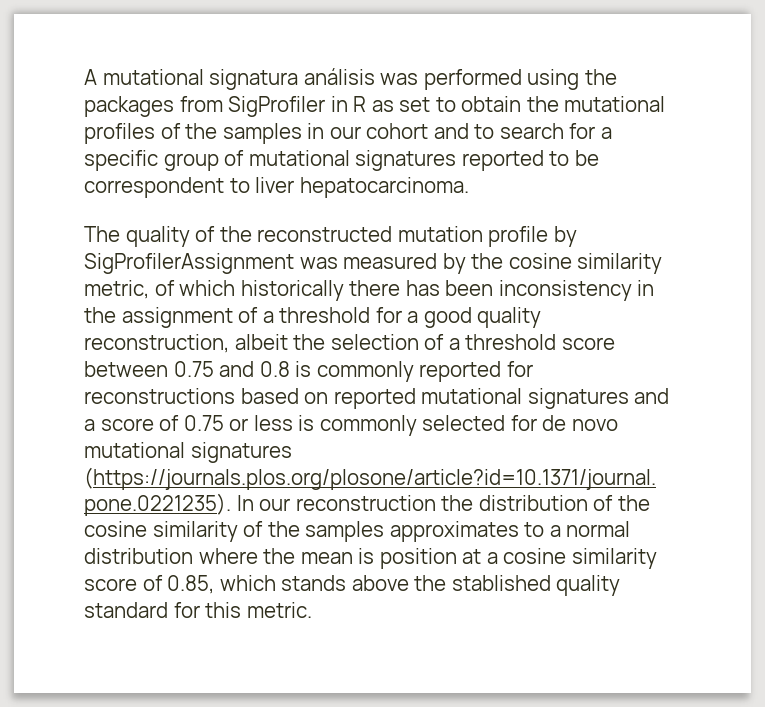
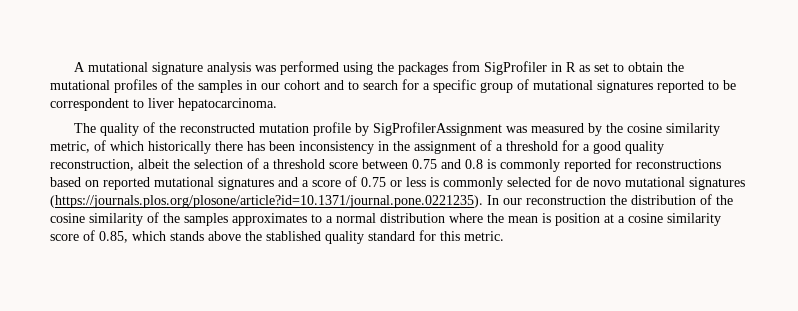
- A mutational signatura análisis was performed using the packages from SigProfiler in R as set to obtain the mutational profiles of the samples in our cohort and to search for a specific group of mutational signatures reported to be correspondent to liver hepatocarcinoma.
+ A mutational signature analysis was performed using the packages from SigProfiler in R as set to obtain the mutational profiles of the samples in our cohort and to search for a specific group of mutational signatures reported to be correspondent to liver hepatocarcinoma.

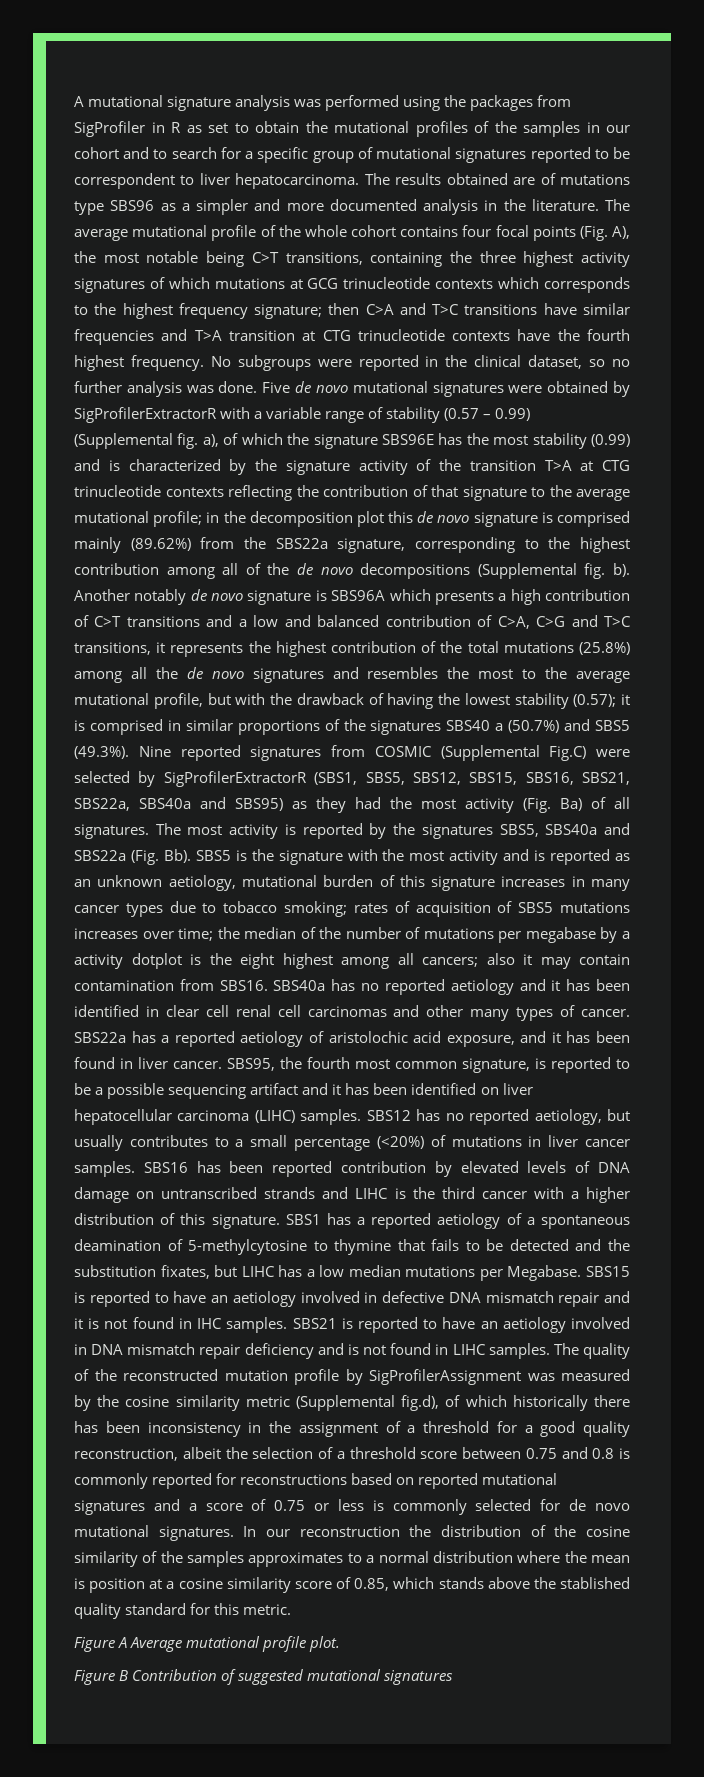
- A mutational signature analysis was performed using the packages from SigProfiler in R as set to obtain the mutational profiles of the samples in our cohort and to search for a specific group of mutational signatures reported to be correspondent to liver hepatocarcinoma.
- The quality of the reconstructed mutation profile by SigProfilerAssignment was measured by the cosine similarity metric, of which historically there has been inconsistency in the assignment of a threshold for a good quality reconstruction, albeit the selection of a threshold score between 0.75 and 0.8 is commonly reported for reconstructions based on reported mutational signatures and a score of 0.75 or less is commonly selected for de novo mutational signatures (https://journals.plos.org/plosone/article?id=10.1371/journal.pone.0221235). In our reconstruction the distribution of the cosine similarity of the samples approximates to a normal distribution where the mean is position at a cosine similarity score of 0.85, which stands above the stablished quality standard for this metric.
+ A mutational signature analysis was performed using the packages from SigProfiler in R as set to obtain the mutational profiles of the samples in our cohort and to search for a specific group of mutational signatures reported to be correspondent to liver hepatocarcinoma. The results obtained are of mutations type SBS96 as a simpler and more documented analysis in the literature. The average mutational profile of the whole cohort contains four focal points (Fig. A), the most notable being C>T transitions, containing the three highest activity signatures of which mutations at GCG trinucleotide contexts which corresponds to the highest frequency signature; then C>A and T>C transitions have similar frequencies and T>A transition at CTG trinucleotide contexts have the fourth highest frequency. No subgroups were reported in the clinical dataset, so no further analysis was done. Five de novo mutational signatures were obtained by SigProfilerExtractorR with a variable range of stability (0.57 – 0.99) (Supplemental fig. a), of which the signature SBS96E has the most stability (0.99) and is characterized by the signature activity of the transition T>A at CTG trinucleotide contexts reflecting the contribution of that signature to the average mutational profile; in the decomposition plot this de novo signature is comprised mainly (89.62%) from the SBS22a signature, corresponding to the highest contribution among all of the de novo decompositions (Supplemental fig. b). Another notably de novo signature is SBS96A which presents a high contribution of C>T transitions and a low and balanced contribution of C>A, C>G and T>C transitions, it represents the highest contribution of the total mutations (25.8%) among all the de novo signatures and resembles the most to the average mutational profile, but with the drawback of having the lowest stability (0.57); it is comprised in similar proportions of the signatures SBS40 a (50.7%) and SBS5 (49.3%). Nine reported signatures from COSMIC (Supplemental Fig.C) were selected by SigProfilerExtractorR (SBS1, SBS5, SBS12, SBS15, SBS16, SBS21, SBS22a, SBS40a and SBS95) as they had the most activity (Fig. Ba) of all signatures. The most activity is reported by the signatures SBS5, SBS40a and SBS22a (Fig. Bb). SBS5 is the signature with the most activity and is reported as an unknown aetiology, mutational burden of this signature increases in many cancer types due to tobacco smoking; rates of acquisition of SBS5 mutations increases over time; the median of the number of mutations per megabase by a activity dotplot is the eight highest among all cancers; also it may contain contamination from SBS16. SBS40a has no reported aetiology and it has been identified in clear cell renal cell carcinomas and other many types of cancer. SBS22a has a reported aetiology of aristolochic acid exposure, and it has been found in liver cancer. SBS95, the fourth most common signature, is reported to be a possible sequencing artifact and it has been identified on liver hepatocellular carcinoma (LIHC) samples. SBS12 has no reported aetiology, but usually contributes to a small percentage (<20%) of mutations in liver cancer samples. SBS16 has been reported contribution by elevated levels of DNA damage on untranscribed strands and LIHC is the third cancer with a higher distribution of this signature. SBS1 has a reported aetiology of a spontaneous deamination of 5-methylcytosine to thymine that fails to be detected and the substitution fixates, but LIHC has a low median mutations per Megabase. SBS15 is reported to have an aetiology involved in defective DNA mismatch repair and it is not found in IHC samples. SBS21 is reported to have an aetiology involved in DNA mismatch repair deficiency and is not found in LIHC samples. The quality of the reconstructed mutation profile by SigProfilerAssignment was measured by the cosine similarity metric (Supplemental fig.d), of which historically there has been inconsistency in the assignment of a threshold for a good quality reconstruction, albeit the selection of a threshold score between 0.75 and 0.8 is commonly reported for reconstructions based on reported mutational signatures and a score of 0.75 or less is commonly selected for de novo mutational signatures. In our reconstruction the distribution of the cosine similarity of the samples approximates to a normal distribution where the mean is position at a cosine similarity score of 0.85, which stands above the stablished quality standard for this metric.
+ Figure A Average mutational profile plot.
+ Figure B Contribution of suggested mutational signatures

